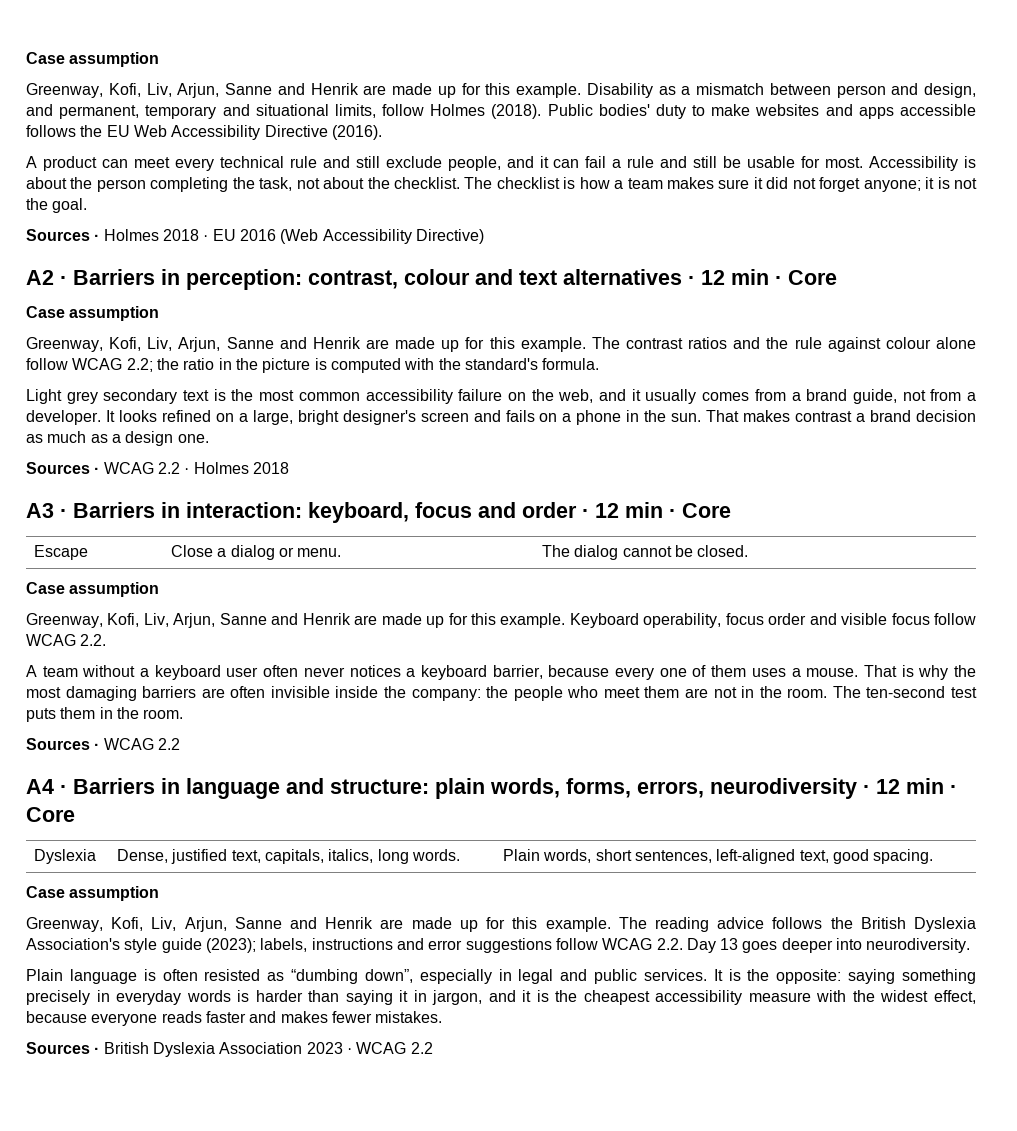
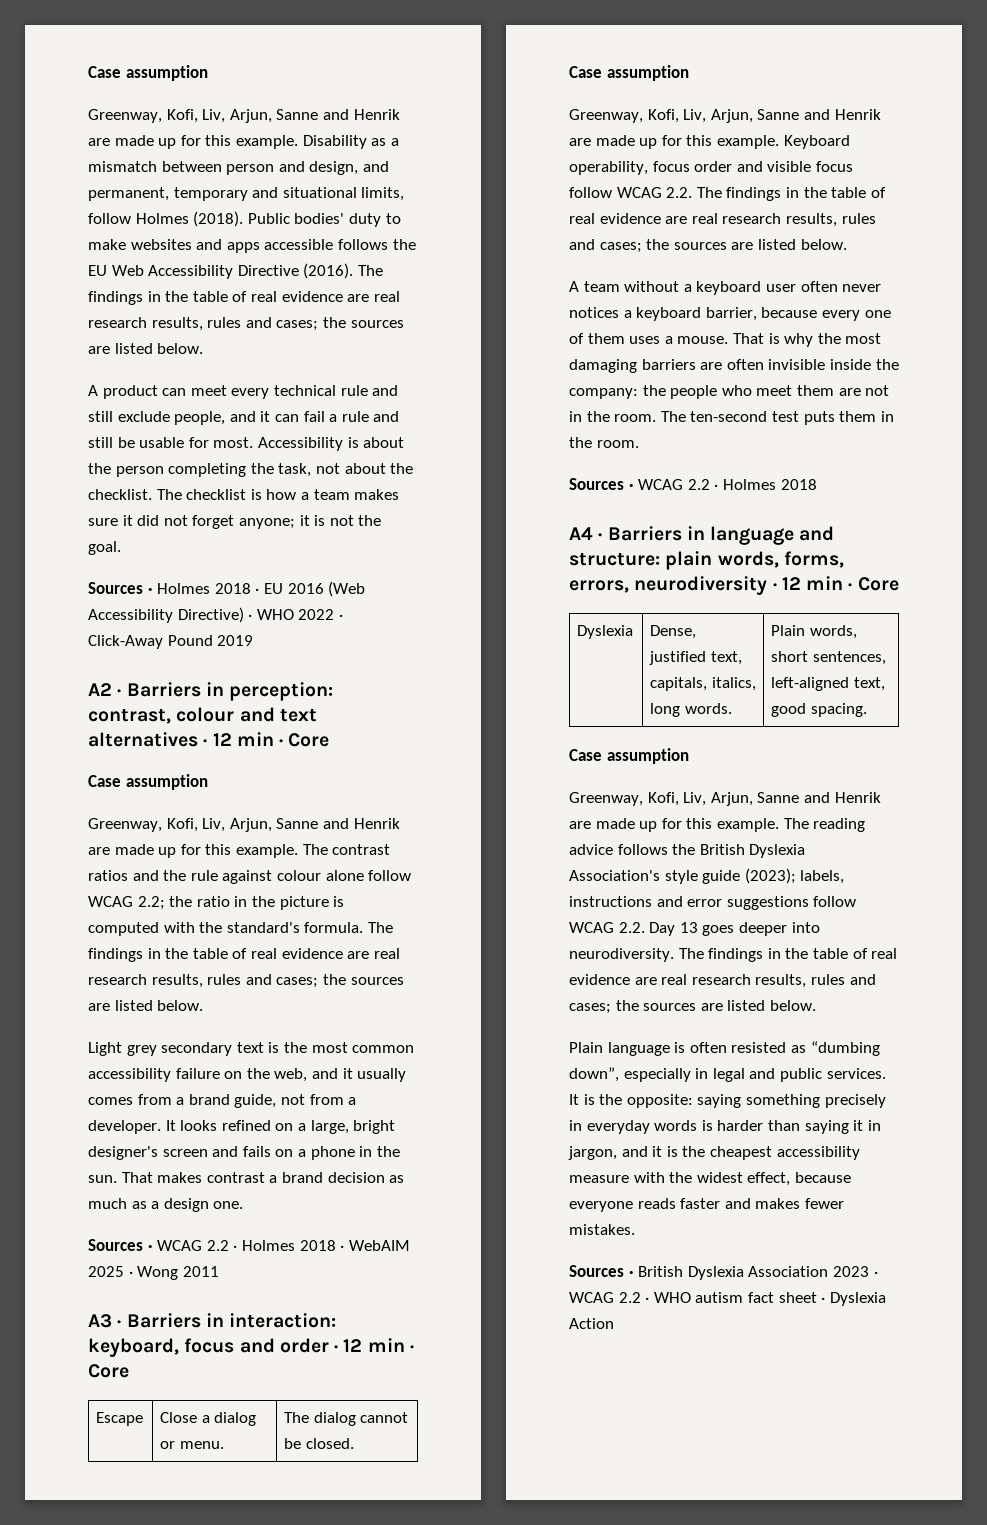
- Public bodies' duty to make websites and apps accessible follows the EU Web Accessibility Directive (2016).
+ Public bodies' duty to make websites and apps accessible follows the EU Web Accessibility Directive (2016). The findings in the table of real evidence are real research results, rules and cases; the sources are listed below.
- Sources · Holmes 2018 · EU 2016 (Web Accessibility Directive)
+ Sources · Holmes 2018 · EU 2016 (Web Accessibility Directive) · WHO 2022 · Click-Away Pound 2019
- The contrast ratios and the rule against colour alone follow WCAG 2.2; the ratio in the picture is computed with the standard's formula.
+ The contrast ratios and the rule against colour alone follow WCAG 2.2; the ratio in the picture is computed with the standard's formula. The findings in the table of real evidence are real research results, rules and cases; the sources are listed below.
- Sources · WCAG 2.2 · Holmes 2018
+ Sources · WCAG 2.2 · Holmes 2018 · WebAIM 2025 · Wong 2011
- Keyboard operability, focus order and visible focus follow WCAG 2.2.
+ Keyboard operability, focus order and visible focus follow WCAG 2.2. The findings in the table of real evidence are real research results, rules and cases; the sources are listed below.
  The ten-second test puts them in the room.
- Sources · WCAG 2.2
+ Sources · WCAG 2.2 · Holmes 2018
- The reading advice follows the British Dyslexia Association's style guide (2023); labels, instructions and error suggestions follow WCAG 2.2. Day 13 goes deeper into neurodiversity.
+ The reading advice follows the British Dyslexia Association's style guide (2023); labels, instructions and error suggestions follow WCAG 2.2. Day 13 goes deeper into neurodiversity. The findings in the table of real evidence are real research results, rules and cases; the sources are listed below.
- Sources · British Dyslexia Association 2023 · WCAG 2.2
+ Sources · British Dyslexia Association 2023 · WCAG 2.2 · WHO autism fact sheet · Dyslexia Action

